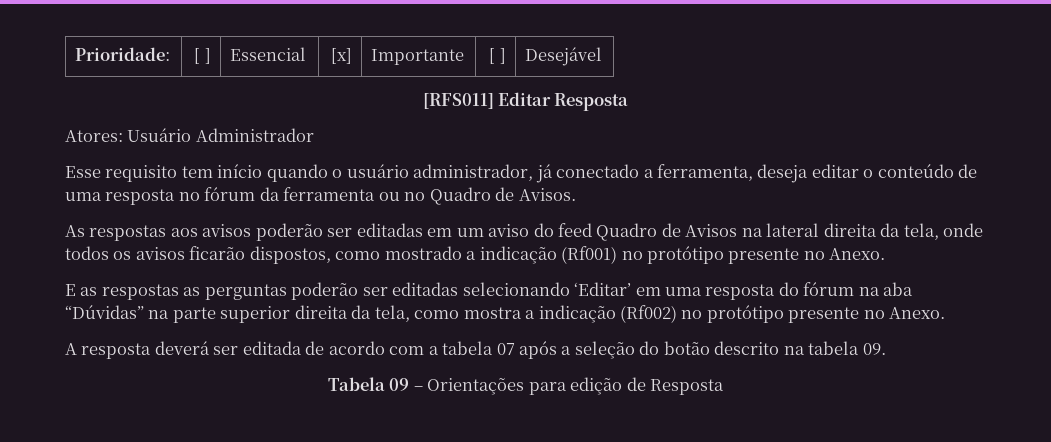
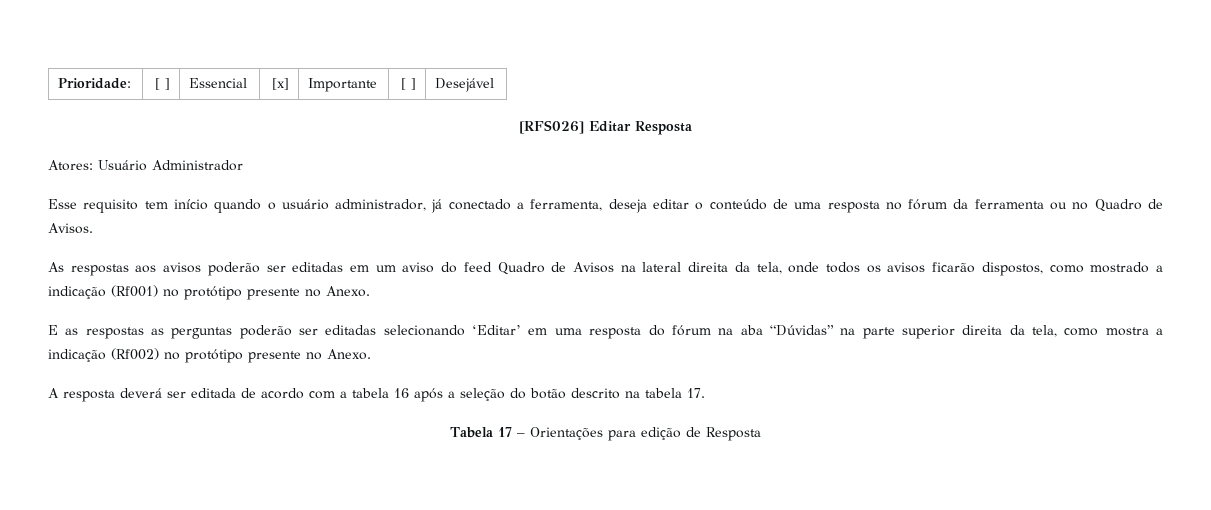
- [RFS011] Editar Resposta
+ [RFS026] Editar Resposta
- A resposta deverá ser editada de acordo com a tabela 07 após a seleção do botão descrito na tabela 09.
+ A resposta deverá ser editada de acordo com a tabela 16 após a seleção do botão descrito na tabela 17.
- Tabela 09 – Orientações para edição de Resposta
+ Tabela 17 – Orientações para edição de Resposta

